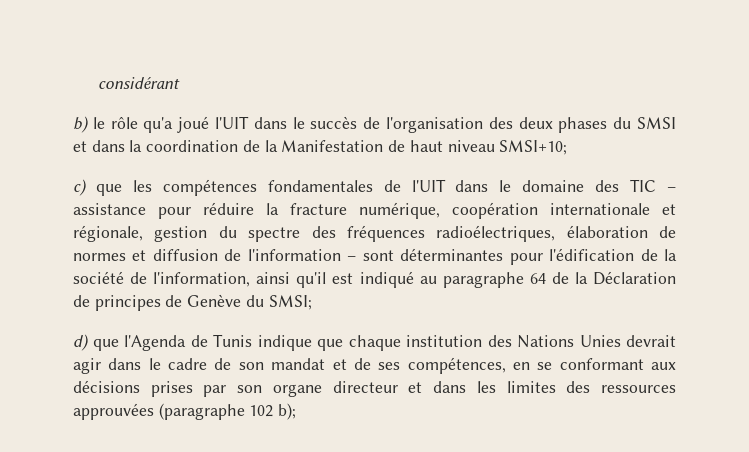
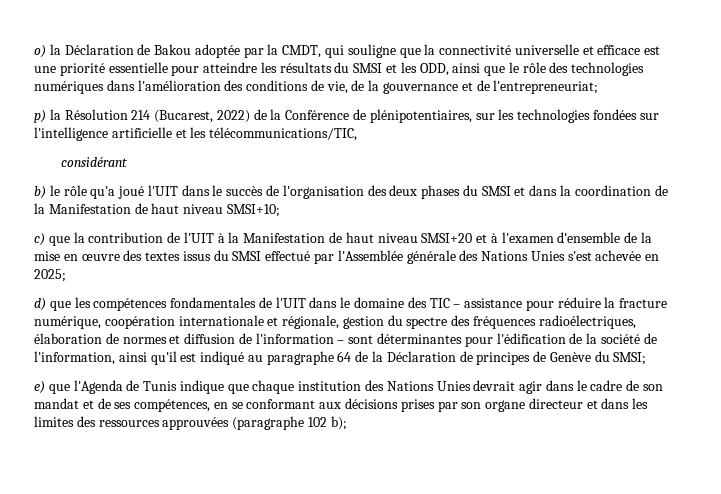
+ o) la Déclaration de Bakou adoptée par la CMDT, qui souligne que la connectivité universelle et efficace est une priorité essentielle pour atteindre les résultats du SMSI et les ODD, ainsi que le rôle des technologies numériques dans l'amélioration des conditions de vie, de la gouvernance et de l'entrepreneuriat;
+ p) la Résolution 214 (Bucarest, 2022) de la Conférence de plénipotentiaires, sur les technologies fondées sur l'intelligence artificielle et les télécommunications/TIC,
- c) que les compétences fondamentales de l'UIT dans le domaine des TIC – assistance pour réduire la fracture numérique, coopération internationale et régionale, gestion du spectre des fréquences radioélectriques, élaboration de normes et diffusion de l'information – sont déterminantes pour l'édification de la société de l'information, ainsi qu'il est indiqué au paragraphe 64 de la Déclaration de principes de Genève du SMSI;
+ c) que la contribution de l'UIT à la Manifestation de haut niveau SMSI+20 et à l'examen d'ensemble de la mise en œuvre des textes issus du SMSI effectué par l'Assemblée générale des Nations Unies s'est achevée en 2025;
+ d) que les compétences fondamentales de l'UIT dans le domaine des TIC – assistance pour réduire la fracture numérique, coopération internationale et régionale, gestion du spectre des fréquences radioélectriques, élaboration de normes et diffusion de l'information – sont déterminantes pour l'édification de la société de l'information, ainsi qu'il est indiqué au paragraphe 64 de la Déclaration de principes de Genève du SMSI;
- d) que l'Agenda de Tunis indique que chaque institution des Nations Unies devrait agir dans le cadre de son mandat et de ses compétences, en se conformant aux décisions prises par son organe directeur et dans les limites des ressources approuvées (paragraphe 102 b);
+ e) que l'Agenda de Tunis indique que chaque institution des Nations Unies devrait agir dans le cadre de son mandat et de ses compétences, en se conformant aux décisions prises par son organe directeur et dans les limites des ressources approuvées (paragraphe 102 b);

